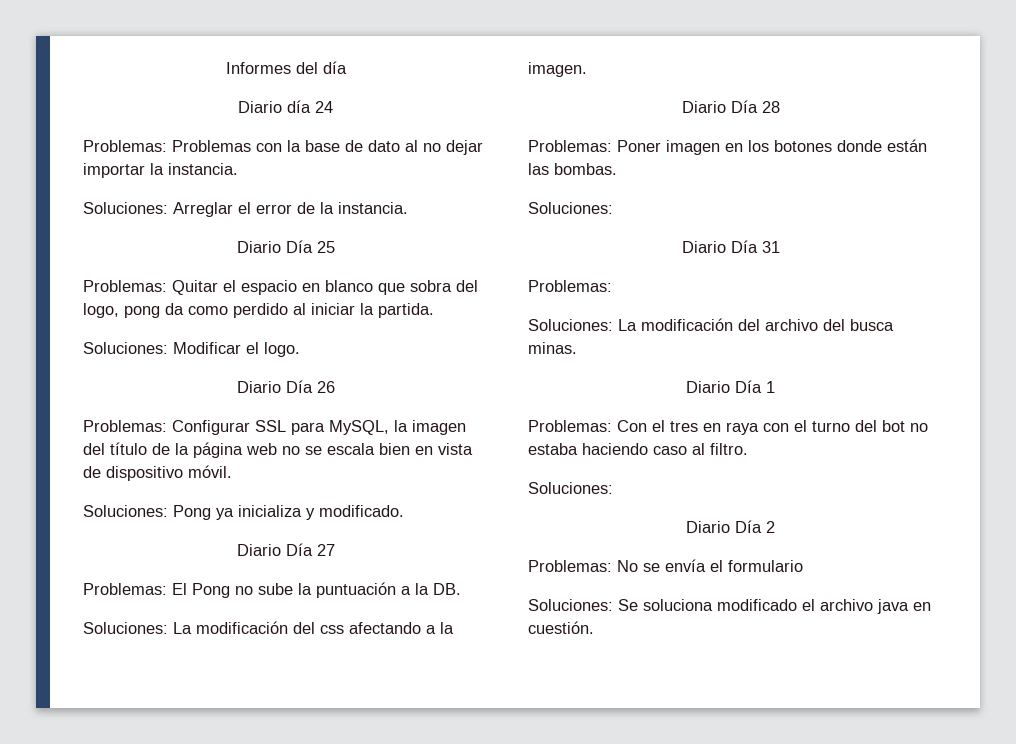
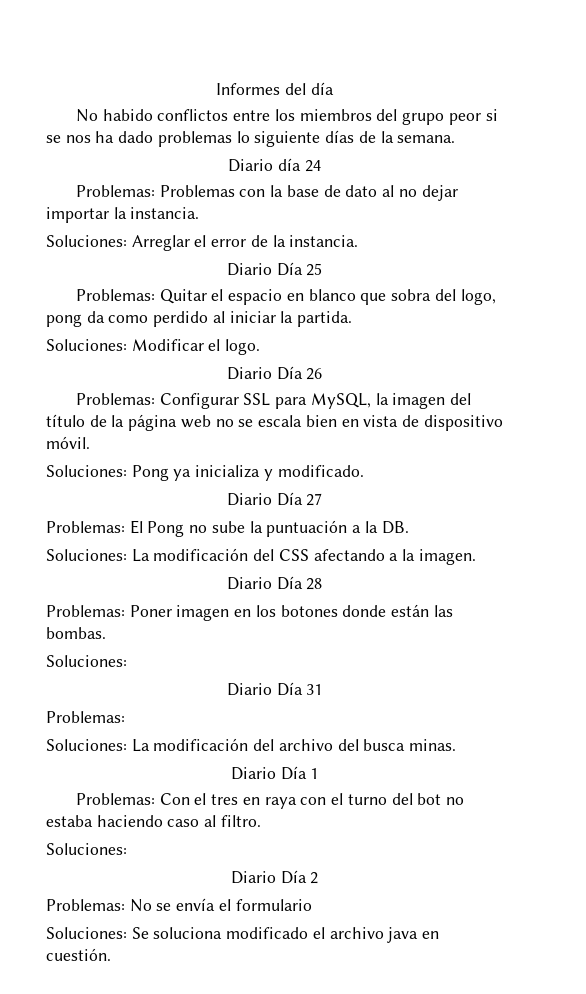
+ No habido conflictos entre los miembros del grupo peor si se nos ha dado problemas lo siguiente días de la semana.
- Soluciones: La modificación del css afectando a la imagen.
+ Soluciones: La modificación del CSS afectando a la imagen.

